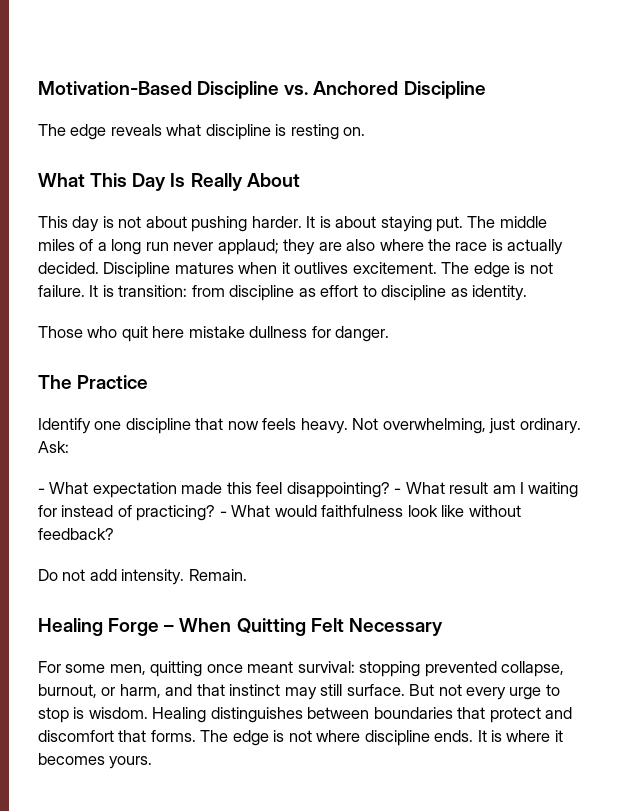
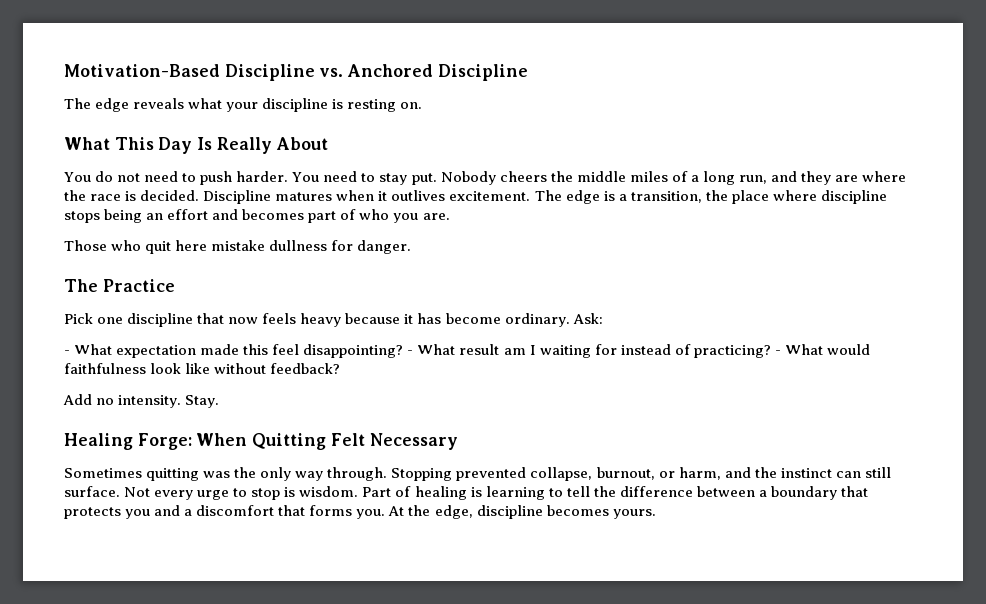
- The edge reveals what discipline is resting on.
+ The edge reveals what your discipline is resting on.
- This day is not about pushing harder. It is about staying put. The middle miles of a long run never applaud; they are also where the race is actually decided.
+ You do not need to push harder. You need to stay put. Nobody cheers the middle miles of a long run, and they are where the race is decided.
- The edge is not failure. It is transition: from discipline as effort to discipline as identity.
+ The edge is a transition, the place where discipline stops being an effort and becomes part of who you are.
- Identify one discipline that now feels heavy. Not overwhelming, just ordinary.
+ Pick one discipline that now feels heavy because it has become ordinary.
- Do not add intensity. Remain.
- Healing Forge – When Quitting Felt Necessary
+ Add no intensity. Stay.
+ Healing Forge: When Quitting Felt Necessary
- For some men, quitting once meant survival: stopping prevented collapse, burnout, or harm, and that instinct may still surface. But not every urge to stop is wisdom.
+ Sometimes quitting was the only way through. Stopping prevented collapse, burnout, or harm, and the instinct can still surface. Not every urge to stop is wisdom.
- Healing distinguishes between boundaries that protect and discomfort that forms. The edge is not where discipline ends. It is where it becomes yours.
+ Part of healing is learning to tell the difference between a boundary that protects you and a discomfort that forms you. At the edge, discipline becomes yours.

